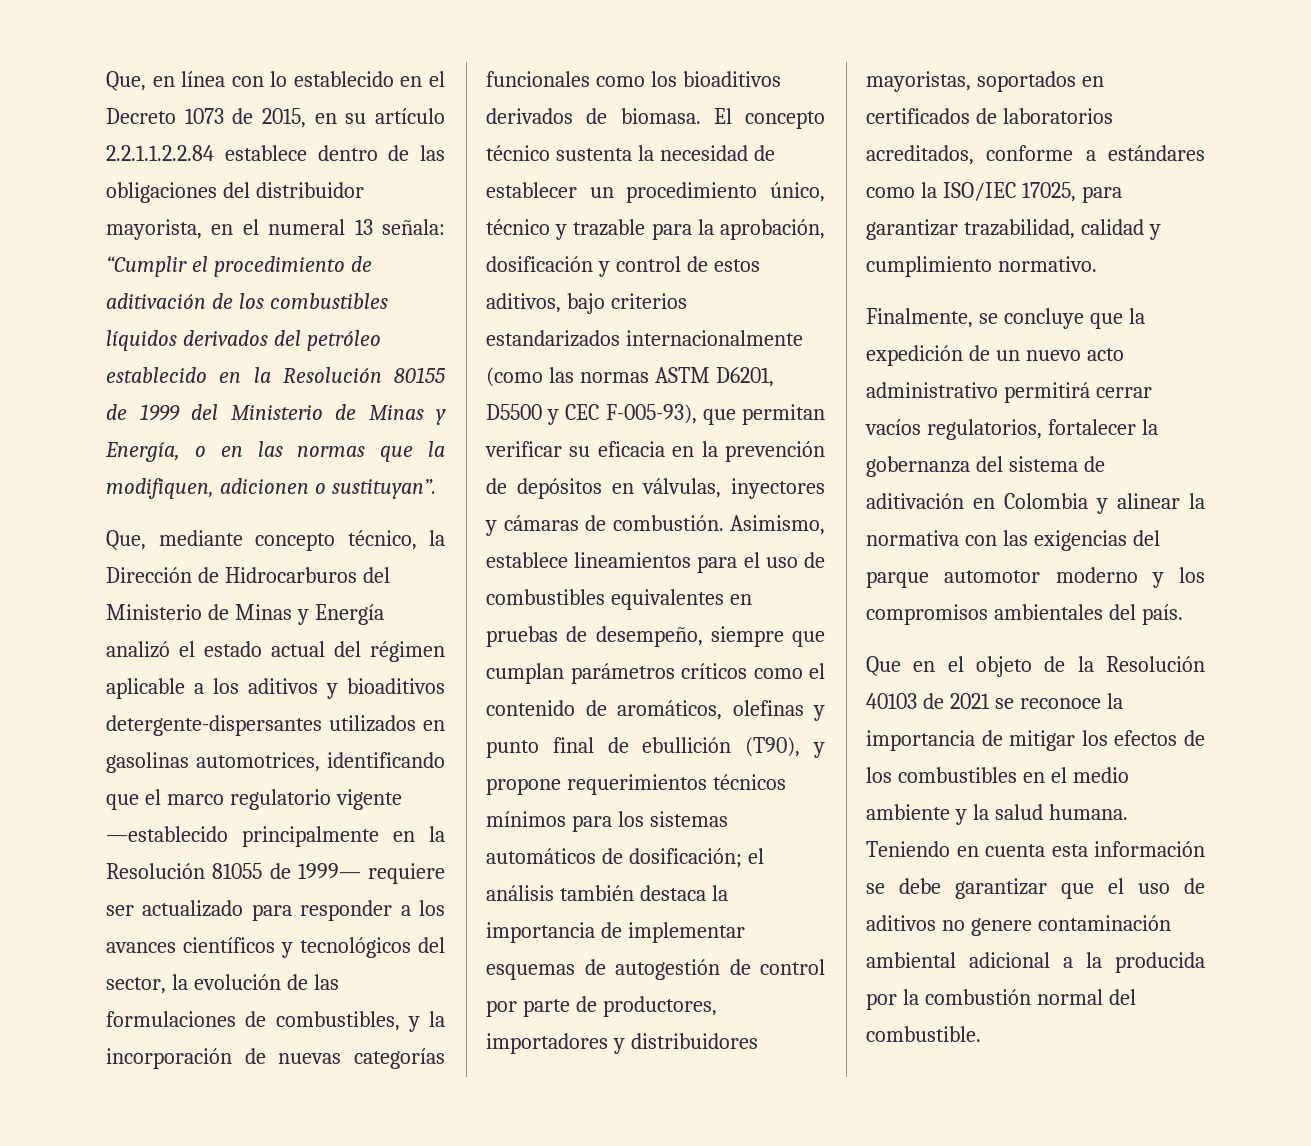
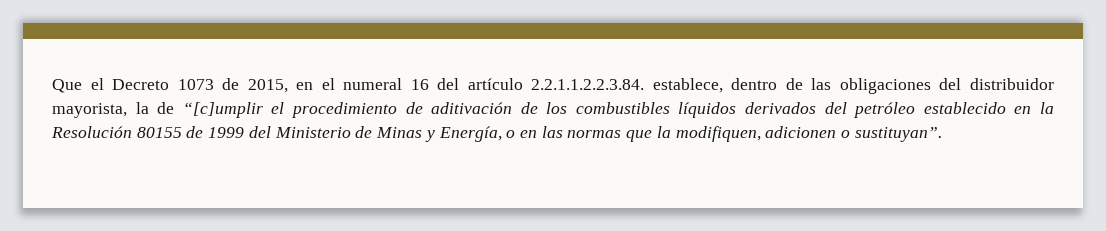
- Que, en línea con lo establecido en el Decreto 1073 de 2015, en su artículo 2.2.1.1.2.2.84 establece dentro de las obligaciones del distribuidor mayorista, en el numeral 13 señala: “Cumplir el procedimiento de aditivación de los combustibles líquidos derivados del petróleo establecido en la Resolución 80155 de 1999 del Ministerio de Minas y Energía, o en las normas que la modifiquen, adicionen o sustituyan”.
+ Que el Decreto 1073 de 2015, en el numeral 16 del artículo 2.2.1.1.2.2.3.84. establece, dentro de las obligaciones del distribuidor mayorista, la de “[c]umplir el procedimiento de aditivación de los combustibles líquidos derivados del petróleo establecido en la Resolución 80155 de 1999 del Ministerio de Minas y Energía, o en las normas que la modifiquen, adicionen o sustituyan”.
- Que, mediante concepto técnico, la Dirección de Hidrocarburos del Ministerio de Minas y Energía analizó el estado actual del régimen aplicable a los aditivos y bioaditivos detergente-dispersantes utilizados en gasolinas automotrices, identificando que el marco regulatorio vigente —establecido principalmente en la Resolución 81055 de 1999— requiere ser actualizado para responder a los avances científicos y tecnológicos del sector, la evolución de las formulaciones de combustibles, y la incorporación de nuevas categorías funcionales como los bioaditivos derivados de biomasa. El concepto técnico sustenta la necesidad de establecer un procedimiento único, técnico y trazable para la aprobación, dosificación y control de estos aditivos, bajo criterios estandarizados internacionalmente (como las normas ASTM D6201, D5500 y CEC F-005-93), que permitan verificar su eficacia en la prevención de depósitos en válvulas, inyectores y cámaras de combustión. Asimismo, establece lineamientos para el uso de combustibles equivalentes en pruebas de desempeño, siempre que cumplan parámetros críticos como el contenido de aromáticos, olefinas y punto final de ebullición (T90), y propone requerimientos técnicos mínimos para los sistemas automáticos de dosificación; el análisis también destaca la importancia de implementar esquemas de autogestión de control por parte de productores, importadores y distribuidores mayoristas, soportados en certificados de laboratorios acreditados, conforme a estándares como la ISO/IEC 17025, para garantizar trazabilidad, calidad y cumplimiento normativo.
- Finalmente, se concluye que la expedición de un nuevo acto administrativo permitirá cerrar vacíos regulatorios, fortalecer la gobernanza del sistema de aditivación en Colombia y alinear la normativa con las exigencias del parque automotor moderno y los compromisos ambientales del país.
- Que en el objeto de la Resolución 40103 de 2021 se reconoce la importancia de mitigar los efectos de los combustibles en el medio ambiente y la salud humana. Teniendo en cuenta esta información se debe garantizar que el uso de aditivos no genere contaminación ambiental adicional a la producida por la combustión normal del combustible.

